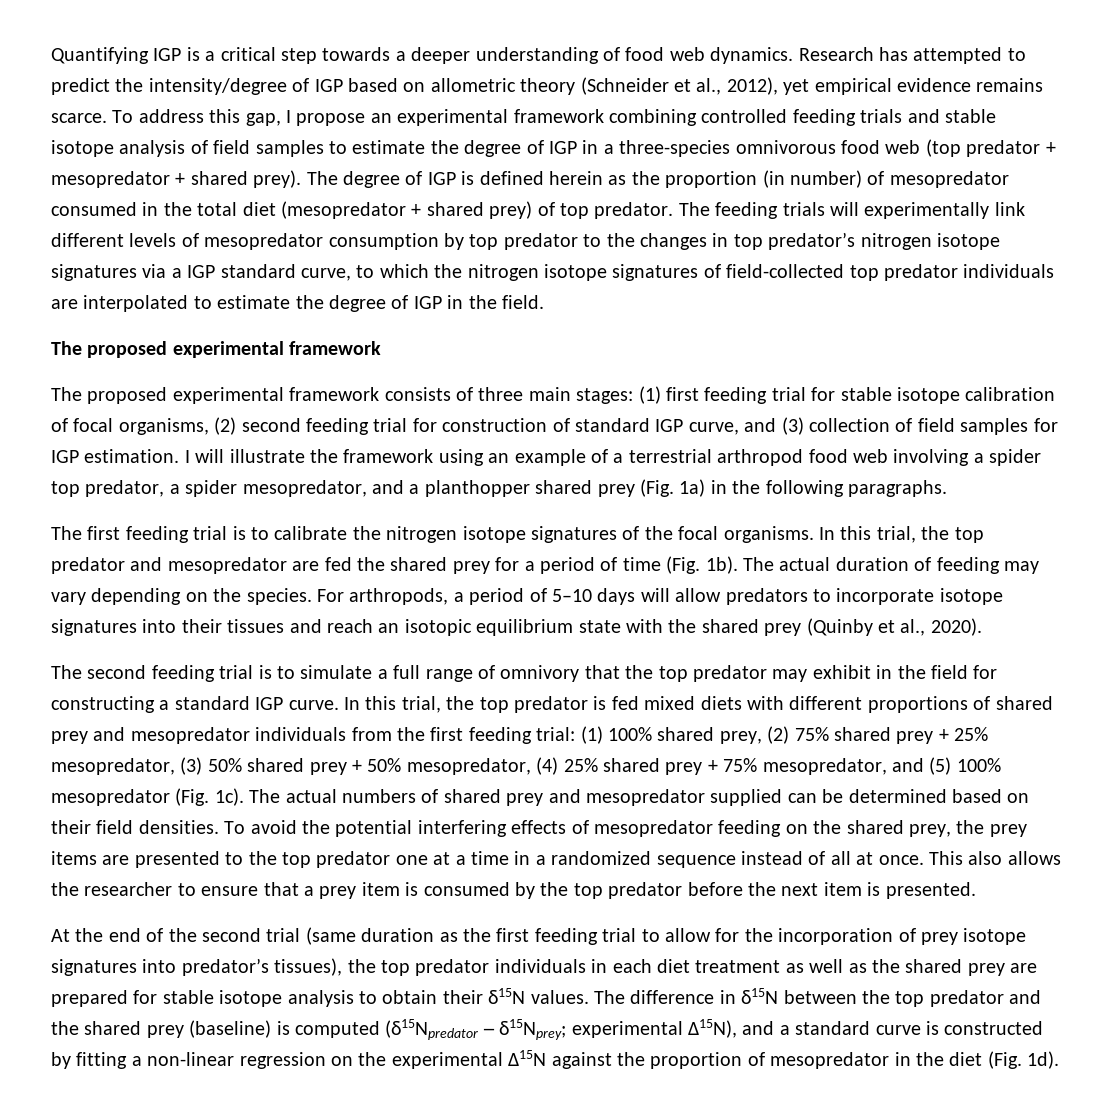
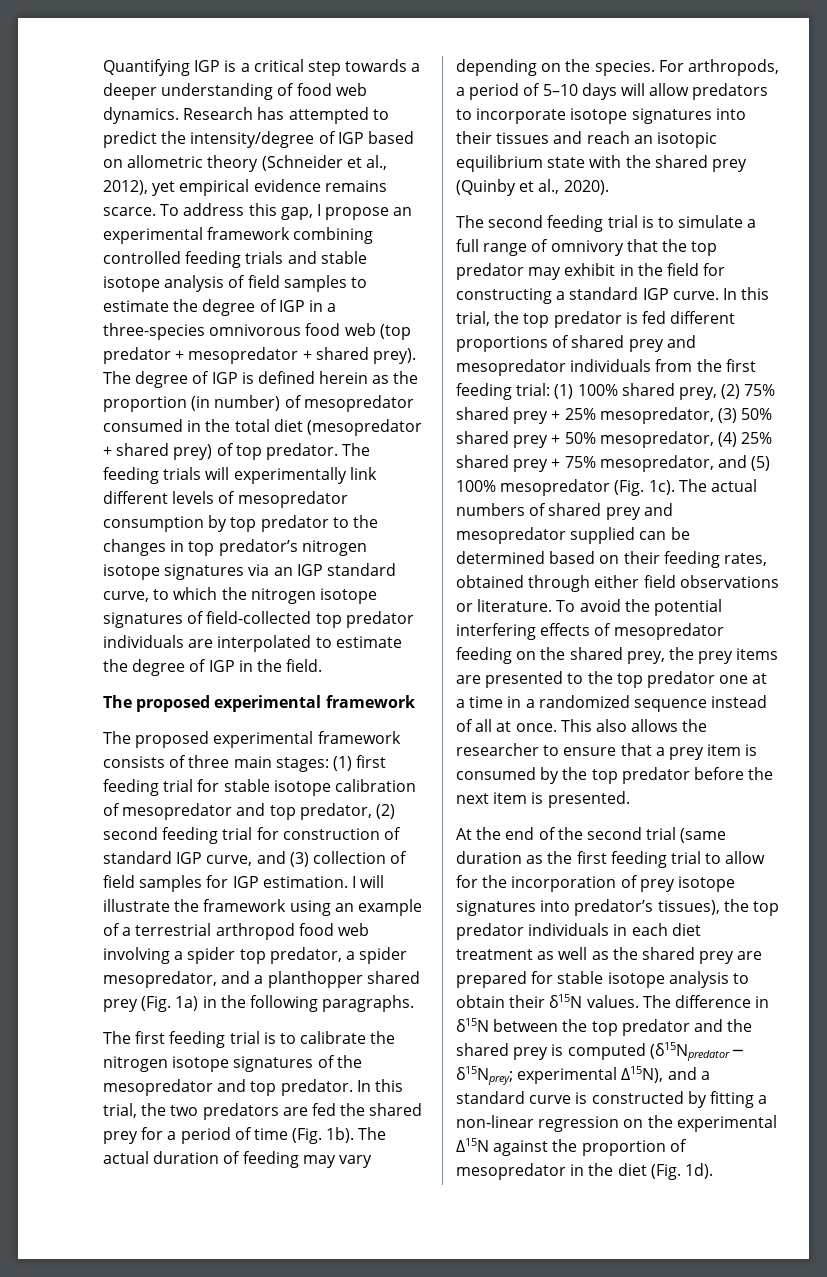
- The feeding trials will experimentally link different levels of mesopredator consumption by top predator to the changes in top predator’s nitrogen isotope signatures via a IGP standard curve, to which the nitrogen isotope signatures of field-collected top predator individuals are interpolated to estimate the degree of IGP in the field.
+ The feeding trials will experimentally link different levels of mesopredator consumption by top predator to the changes in top predator’s nitrogen isotope signatures via an IGP standard curve, to which the nitrogen isotope signatures of field-collected top predator individuals are interpolated to estimate the degree of IGP in the field.
- The proposed experimental framework consists of three main stages: (1) first feeding trial for stable isotope calibration of focal organisms, (2) second feeding trial for construction of standard IGP curve, and (3) collection of field samples for IGP estimation.
+ The proposed experimental framework consists of three main stages: (1) first feeding trial for stable isotope calibration of mesopredator and top predator, (2) second feeding trial for construction of standard IGP curve, and (3) collection of field samples for IGP estimation.
- The first feeding trial is to calibrate the nitrogen isotope signatures of the focal organisms. In this trial, the top predator and mesopredator are fed the shared prey for a period of time (Fig. 1b).
+ The first feeding trial is to calibrate the nitrogen isotope signatures of the mesopredator and top predator. In this trial, the two predators are fed the shared prey for a period of time (Fig. 1b).
- In this trial, the top predator is fed mixed diets with different proportions of shared prey and mesopredator individuals from the first feeding trial: (1) 100% shared prey, (2) 75% shared prey + 25% mesopredator, (3) 50% shared prey + 50% mesopredator, (4) 25% shared prey + 75% mesopredator, and (5) 100% mesopredator (Fig. 1c).
+ In this trial, the top predator is fed different proportions of shared prey and mesopredator individuals from the first feeding trial: (1) 100% shared prey, (2) 75% shared prey + 25% mesopredator, (3) 50% shared prey + 50% mesopredator, (4) 25% shared prey + 75% mesopredator, and (5) 100% mesopredator (Fig. 1c).
- The actual numbers of shared prey and mesopredator supplied can be determined based on their field densities.
+ The actual numbers of shared prey and mesopredator supplied can be determined based on their feeding rates, obtained through either field observations or literature.
- The difference in δ15N between the top predator and the shared prey (baseline) is computed (δ15Npredator ─ δ15Nprey; experimental Δ15N), and a standard curve is constructed by fitting a non-linear regression on the experimental Δ15N against the proportion of mesopredator in the diet (Fig. 1d).
+ The difference in δ15N between the top predator and the shared prey is computed (δ15Npredator ─ δ15Nprey; experimental Δ15N), and a standard curve is constructed by fitting a non-linear regression on the experimental Δ15N against the proportion of mesopredator in the diet (Fig. 1d).

